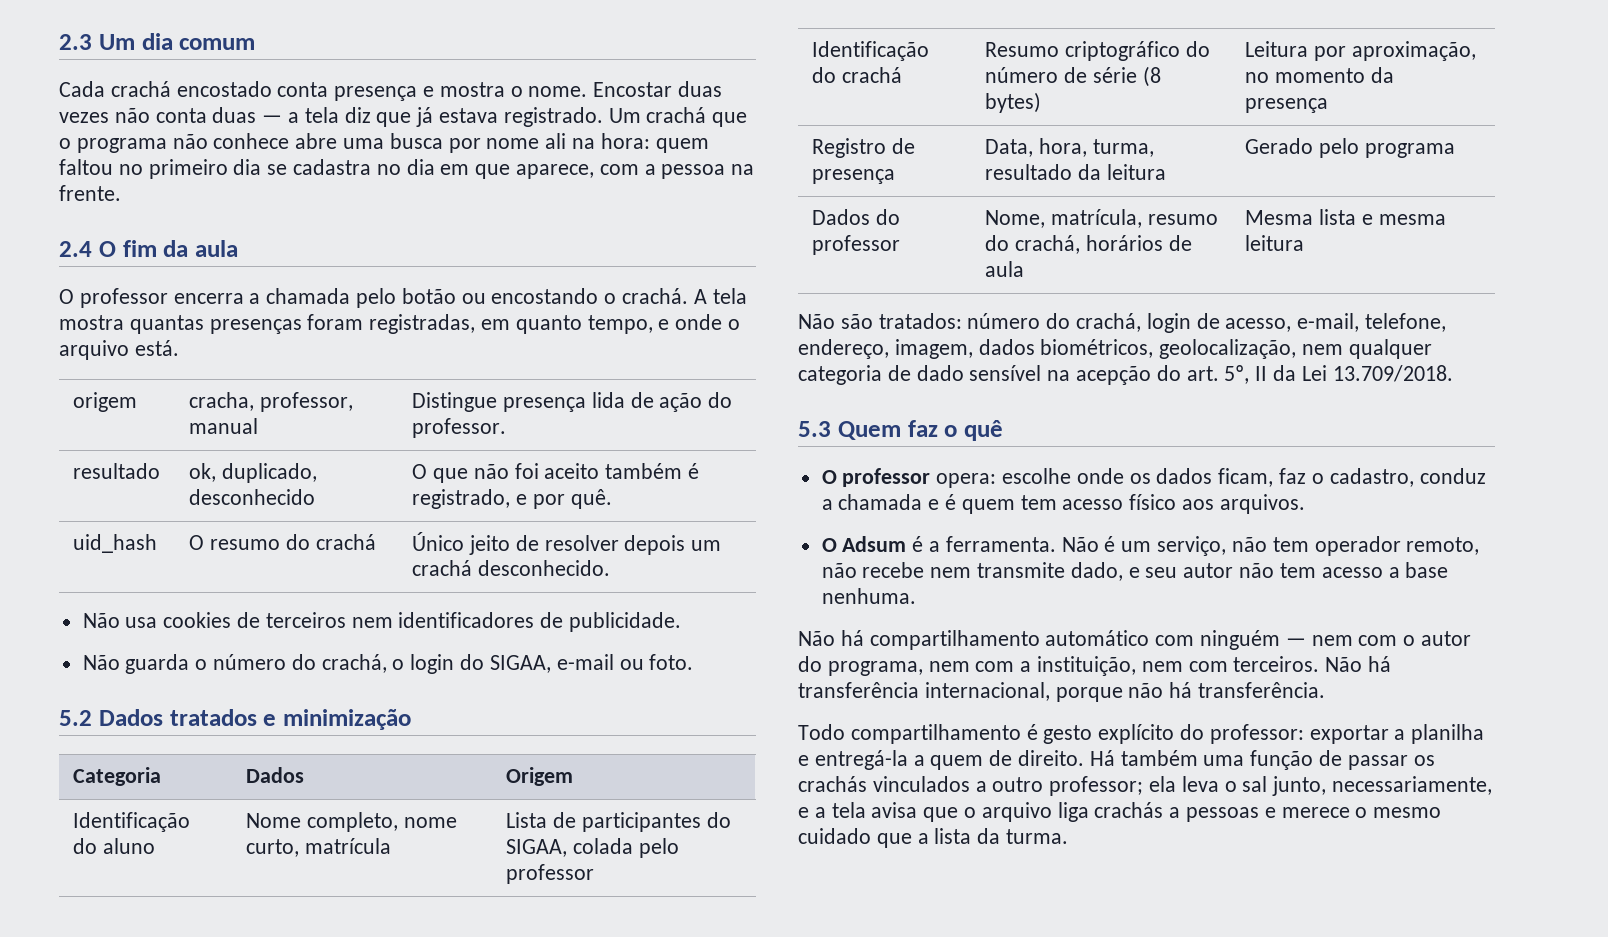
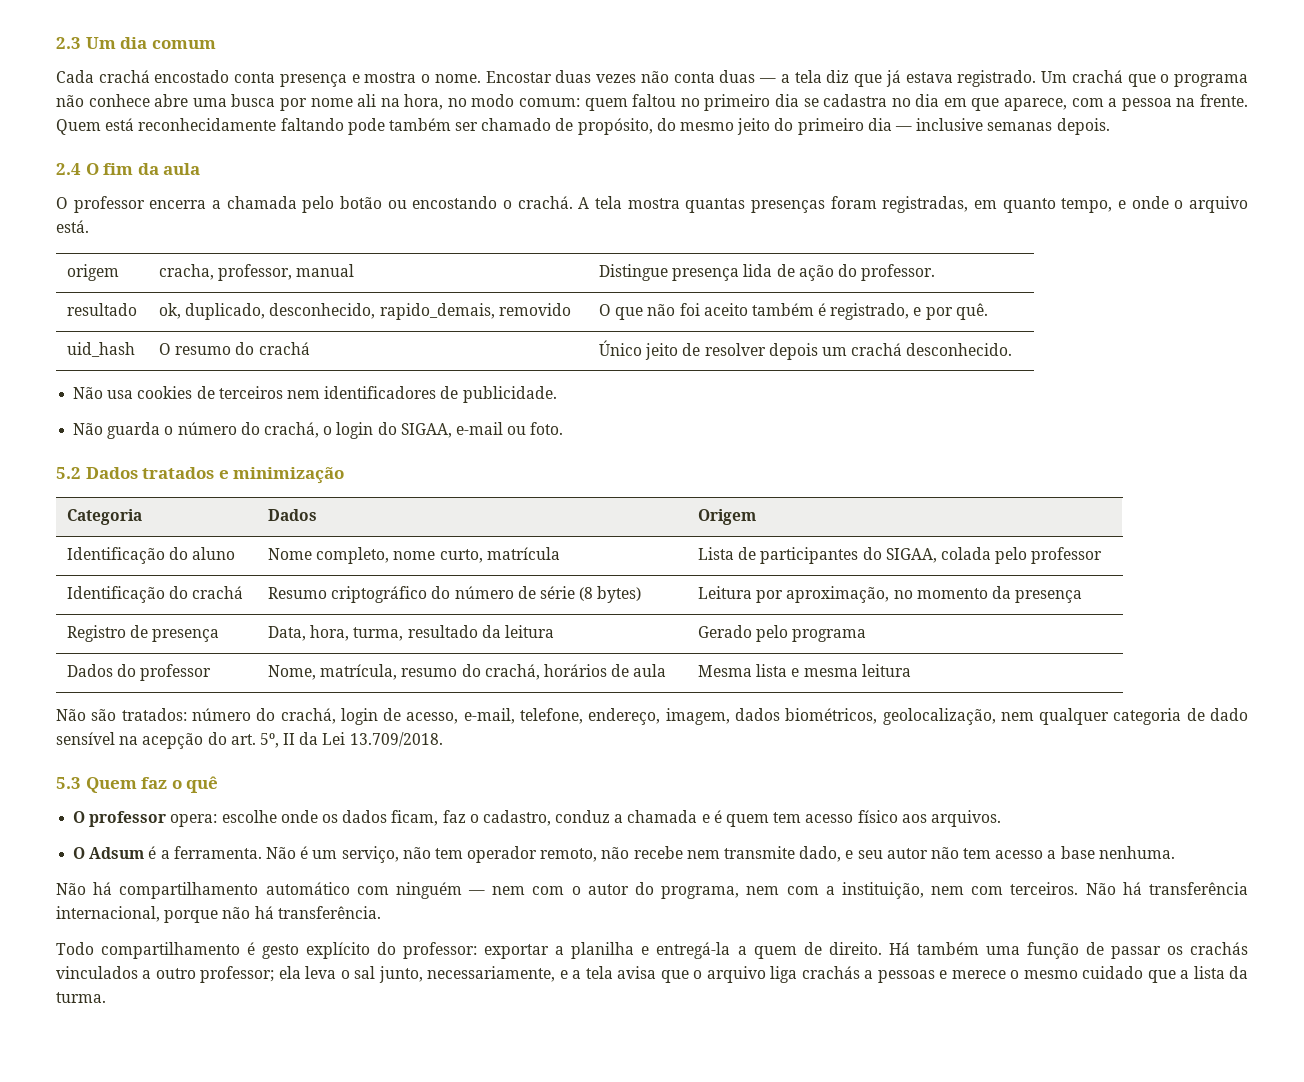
- Um crachá que o programa não conhece abre uma busca por nome ali na hora: quem faltou no primeiro dia se cadastra no dia em que aparece, com a pessoa na frente.
+ Um crachá que o programa não conhece abre uma busca por nome ali na hora, no modo comum: quem faltou no primeiro dia se cadastra no dia em que aparece, com a pessoa na frente. Quem está reconhecidamente faltando pode também ser chamado de propósito, do mesmo jeito do primeiro dia — inclusive semanas depois.
- resultado | ok, duplicado, desconhecido | O que não foi aceito também é registrado, e por quê.
+ resultado | ok, duplicado, desconhecido, rapido_demais, removido | O que não foi aceito também é registrado, e por quê.

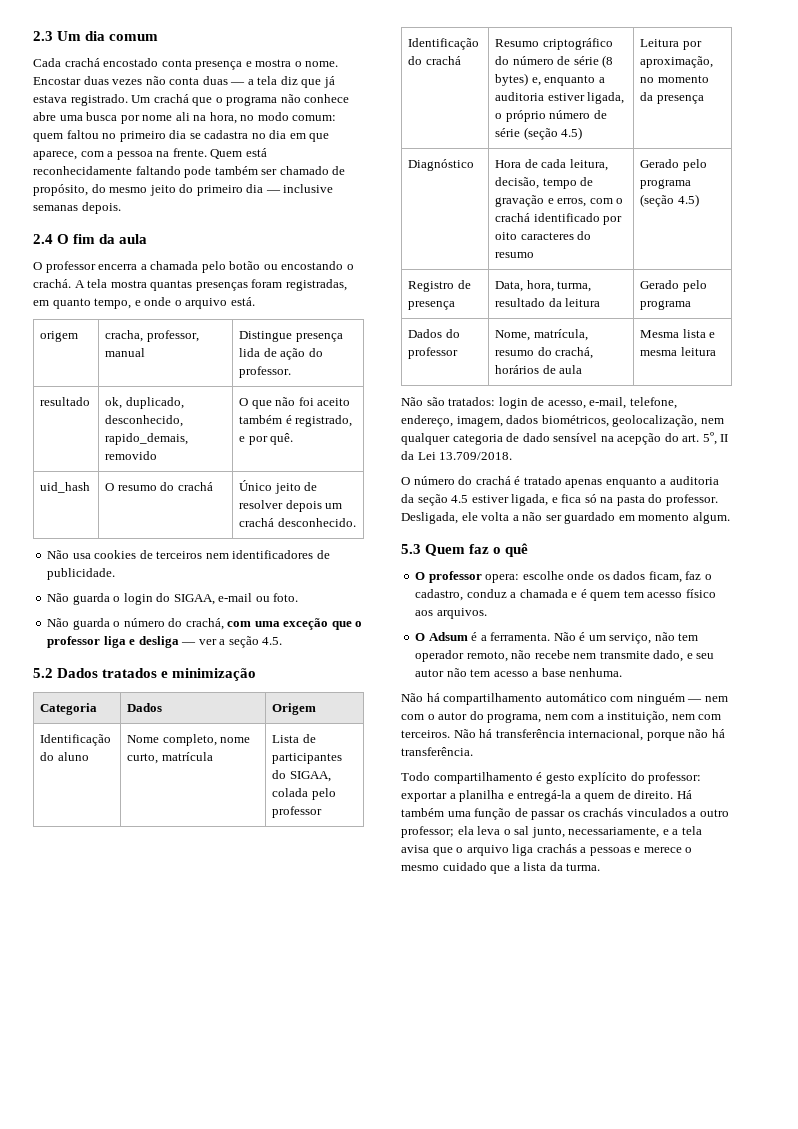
- Não guarda o número do crachá, o login do SIGAA, e-mail ou foto.
+ Não guarda o login do SIGAA, e-mail ou foto.
+ Não guarda o número do crachá, com uma exceção que o professor liga e desliga — ver a seção 4.5.
- Identificação do crachá | Resumo criptográfico do número de série (8 bytes) | Leitura por aproximação, no momento da presença
+ Identificação do crachá | Resumo criptográfico do número de série (8 bytes) e, enquanto a auditoria estiver ligada, o próprio número de série (seção 4.5) | Leitura por aproximação, no momento da presença
+ Diagnóstico | Hora de cada leitura, decisão, tempo de gravação e erros, com o crachá identificado por oito caracteres do resumo | Gerado pelo programa (seção 4.5)
- Não são tratados: número do crachá, login de acesso, e-mail, telefone, endereço, imagem, dados biométricos, geolocalização, nem qualquer categoria de dado sensível na acepção do art. 5º, II da Lei 13.709/2018.
+ Não são tratados: login de acesso, e-mail, telefone, endereço, imagem, dados biométricos, geolocalização, nem qualquer categoria de dado sensível na acepção do art. 5º, II da Lei 13.709/2018.
+ O número do crachá é tratado apenas enquanto a auditoria da seção 4.5 estiver ligada, e fica só na pasta do professor. Desligada, ele volta a não ser guardado em momento algum.

